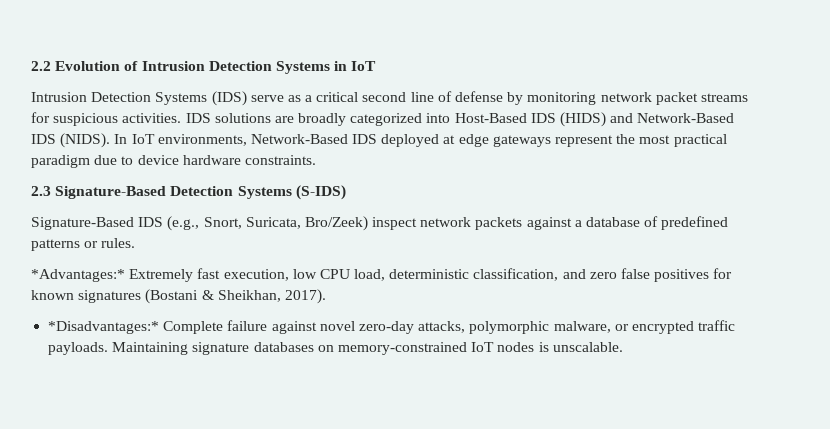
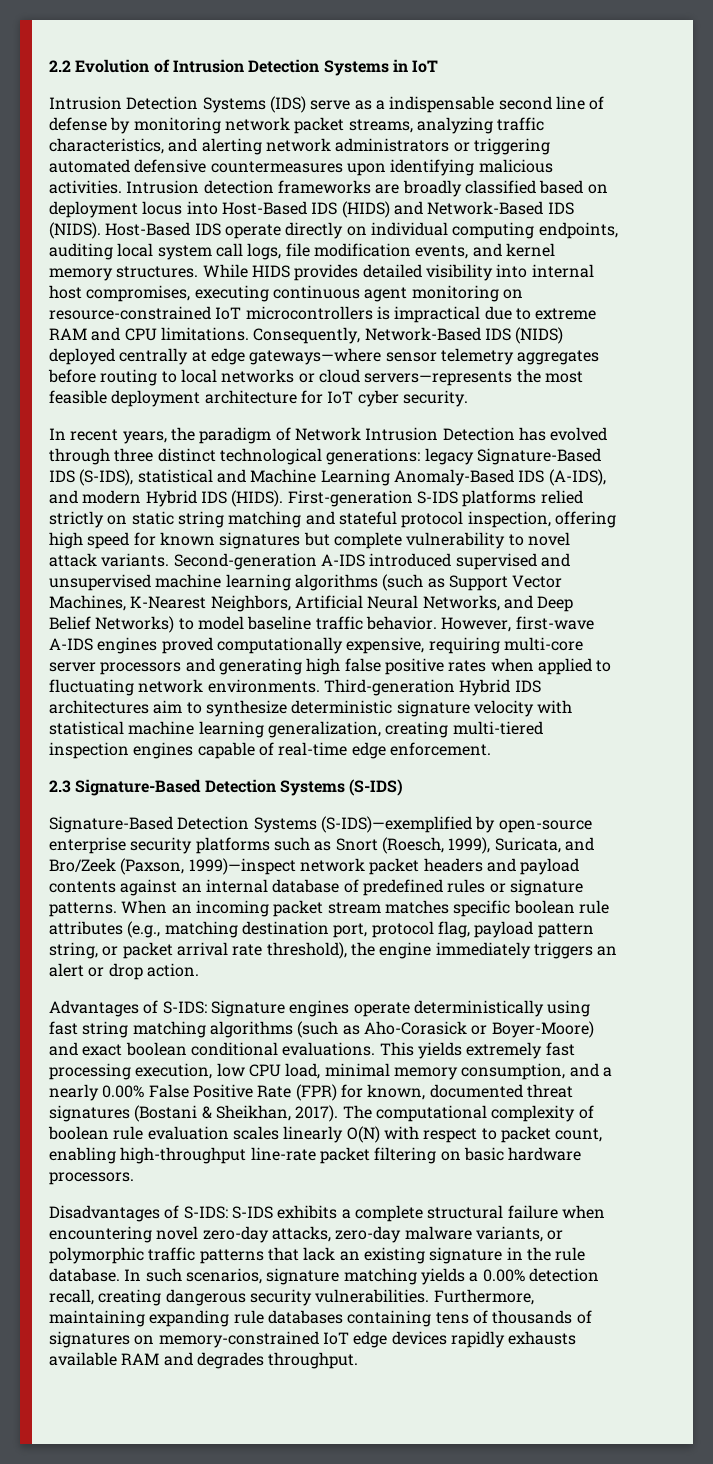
- Intrusion Detection Systems (IDS) serve as a critical second line of defense by monitoring network packet streams for suspicious activities. IDS solutions are broadly categorized into Host-Based IDS (HIDS) and Network-Based IDS (NIDS).
+ Intrusion Detection Systems (IDS) serve as a indispensable second line of defense by monitoring network packet streams, analyzing traffic characteristics, and alerting network administrators or triggering automated defensive countermeasures upon identifying malicious activities. Intrusion detection frameworks are broadly classified based on deployment locus into Host-Based IDS (HIDS) and Network-Based IDS (NIDS).
- In IoT environments, Network-Based IDS deployed at edge gateways represent the most practical paradigm due to device hardware constraints.
+ Host-Based IDS operate directly on individual computing endpoints, auditing local system call logs, file modification events, and kernel memory structures. While HIDS provides detailed visibility into internal host compromises, executing continuous agent monitoring on resource-constrained IoT microcontrollers is impractical due to extreme RAM and CPU limitations. Consequently, Network-Based IDS (NIDS) deployed centrally at edge gateways—where sensor telemetry aggregates before routing to local networks or cloud servers—represents the most feasible deployment architecture for IoT cyber security.
+ In recent years, the paradigm of Network Intrusion Detection has evolved through three distinct technological generations: legacy Signature-Based IDS (S-IDS), statistical and Machine Learning Anomaly-Based IDS (A-IDS), and modern Hybrid IDS (HIDS). First-generation S-IDS platforms relied strictly on static string matching and stateful protocol inspection, offering high speed for known signatures but complete vulnerability to novel attack variants. Second-generation A-IDS introduced supervised and unsupervised machine learning algorithms (such as Support Vector Machines, K-Nearest Neighbors, Artificial Neural Networks, and Deep Belief Networks) to model baseline traffic behavior. However, first-wave A-IDS engines proved computationally expensive, requiring multi-core server processors and generating high false positive rates when applied to fluctuating network environments. Third-generation Hybrid IDS architectures aim to synthesize deterministic signature velocity with statistical machine learning generalization, creating multi-tiered inspection engines capable of real-time edge enforcement.
- Signature-Based IDS (e.g., Snort, Suricata, Bro/Zeek) inspect network packets against a database of predefined patterns or rules.
- *Advantages:* Extremely fast execution, low CPU load, deterministic classification, and zero false positives for known signatures (Bostani & Sheikhan, 2017).
- *Disadvantages:* Complete failure against novel zero-day attacks, polymorphic malware, or encrypted traffic payloads. Maintaining signature databases on memory-constrained IoT nodes is unscalable.
+ Signature-Based Detection Systems (S-IDS)—exemplified by open-source enterprise security platforms such as Snort (Roesch, 1999), Suricata, and Bro/Zeek (Paxson, 1999)—inspect network packet headers and payload contents against an internal database of predefined rules or signature patterns. When an incoming packet stream matches specific boolean rule attributes (e.g., matching destination port, protocol flag, payload pattern string, or packet arrival rate threshold), the engine immediately triggers an alert or drop action.
+ Advantages of S-IDS: Signature engines operate deterministically using fast string matching algorithms (such as Aho-Corasick or Boyer-Moore) and exact boolean conditional evaluations. This yields extremely fast processing execution, low CPU load, minimal memory consumption, and a nearly 0.00% False Positive Rate (FPR) for known, documented threat signatures (Bostani & Sheikhan, 2017). The computational complexity of boolean rule evaluation scales linearly O(N) with respect to packet count, enabling high-throughput line-rate packet filtering on basic hardware processors.
+ Disadvantages of S-IDS: S-IDS exhibits a complete structural failure when encountering novel zero-day attacks, zero-day malware variants, or polymorphic traffic patterns that lack an existing signature in the rule database. In such scenarios, signature matching yields a 0.00% detection recall, creating dangerous security vulnerabilities. Furthermore, maintaining expanding rule databases containing tens of thousands of signatures on memory-constrained IoT edge devices rapidly exhausts available RAM and degrades throughput.

